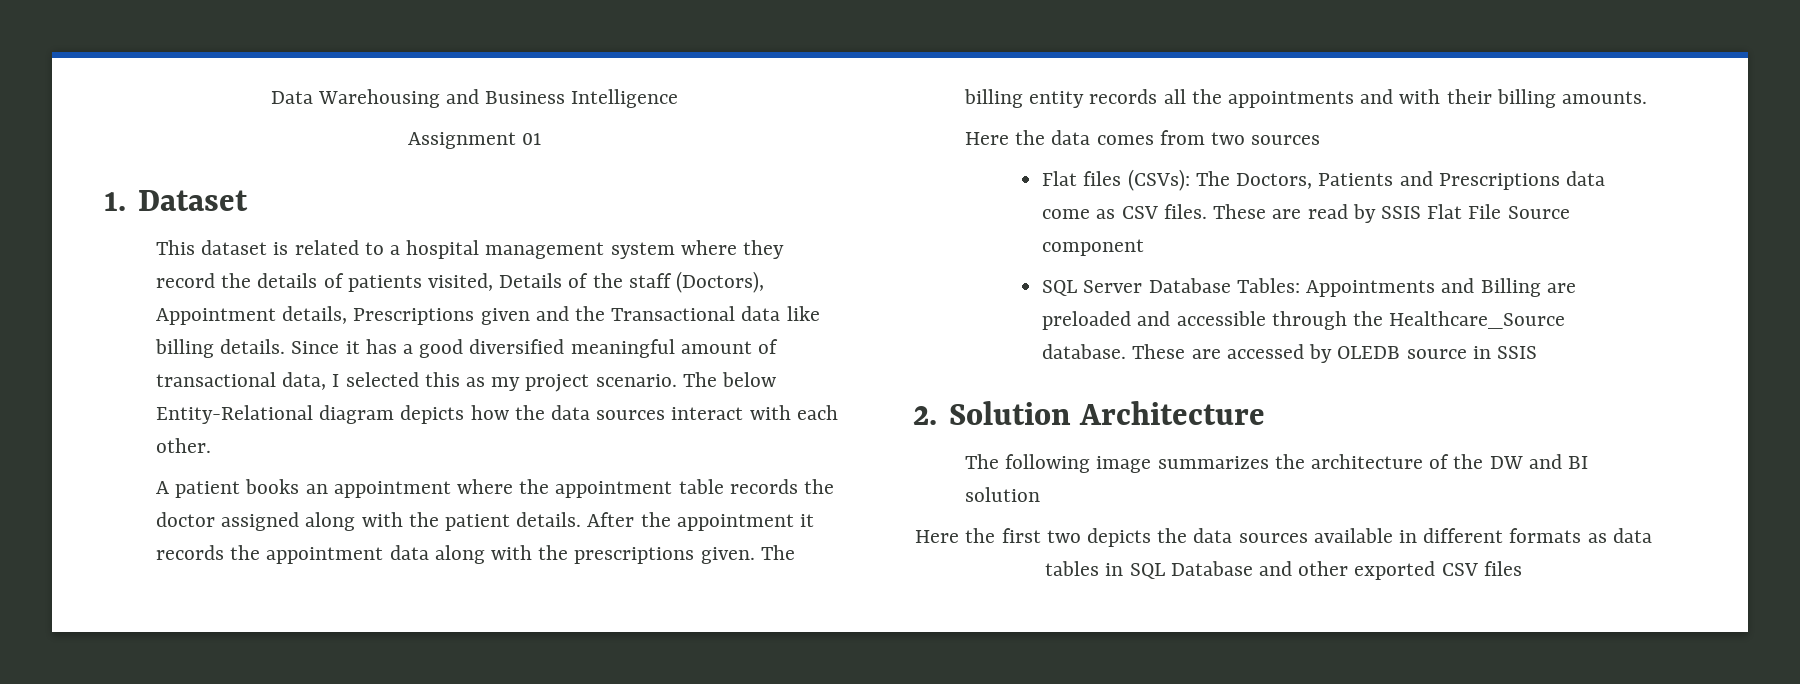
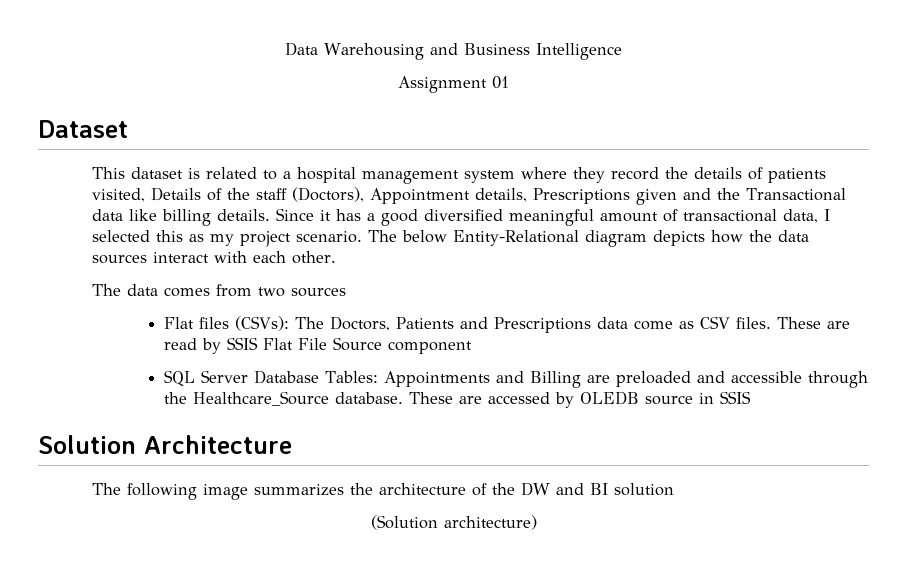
- 1. Dataset
+ Dataset
- A patient books an appointment where the appointment table records the doctor assigned along with the patient details. After the appointment it records the appointment data along with the prescriptions given. The billing entity records all the appointments and with their billing amounts.
- Here the data comes from two sources
+ The data comes from two sources
- 2. Solution Architecture
+ Solution Architecture
- Here the first two depicts the data sources available in different formats as data tables in SQL Database and other exported CSV files
+ (Solution architecture)

